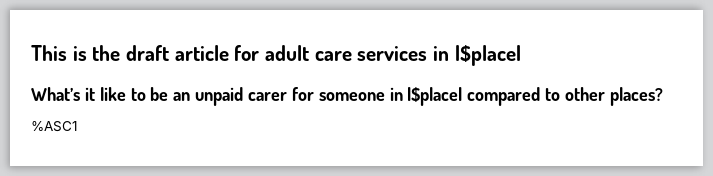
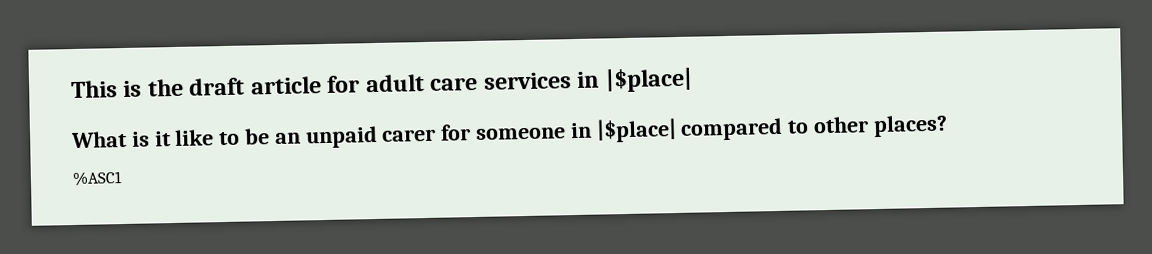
- What’s it like to be an unpaid carer for someone in |$place| compared to other places?
+ What is it like to be an unpaid carer for someone in |$place| compared to other places?

